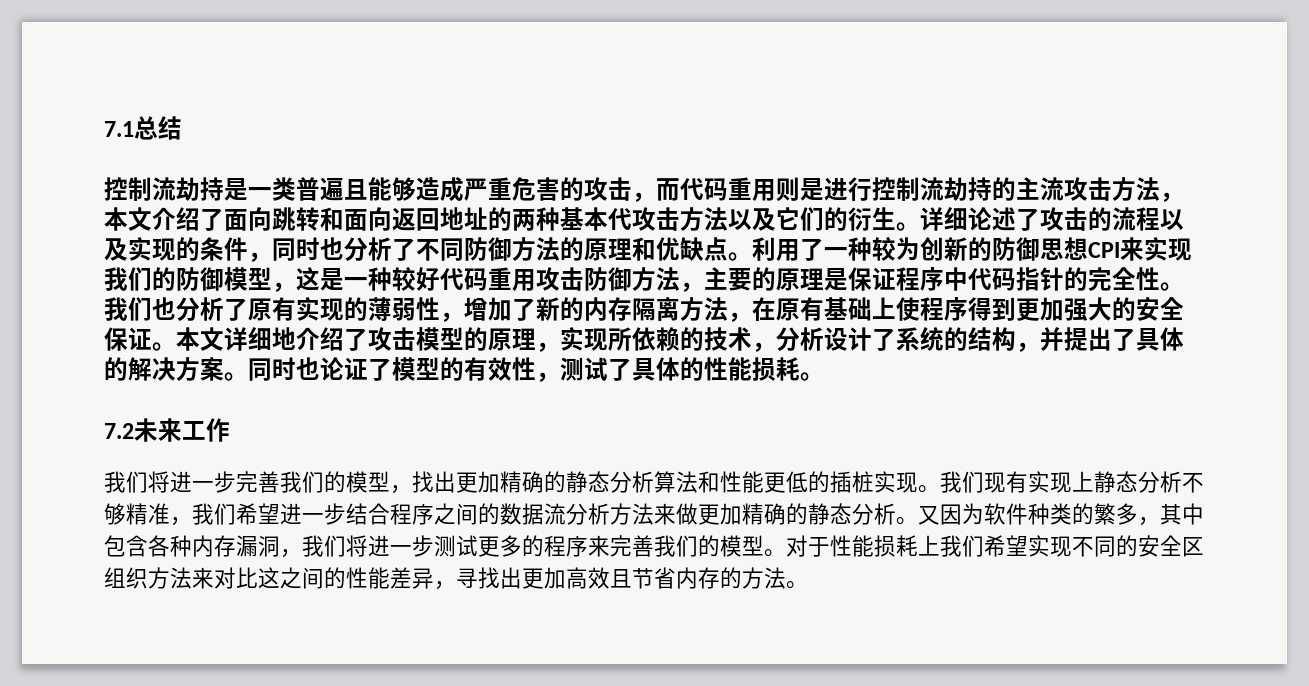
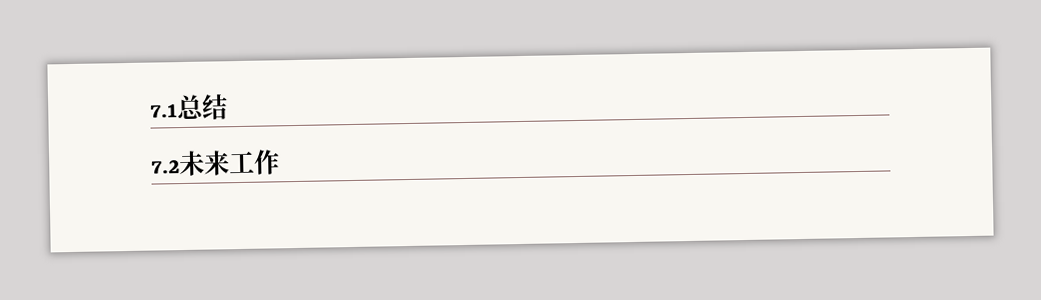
- 控制流劫持是一类普遍且能够造成严重危害的攻击，而代码重用则是进行控制流劫持的主流攻击方法，本文介绍了面向跳转和面向返回地址的两种基本代攻击方法以及它们的衍生。详细论述了攻击的流程以及实现的条件，同时也分析了不同防御方法的原理和优缺点。利用了一种较为创新的防御思想CPI来实现我们的防御模型，这是一种较好代码重用攻击防御方法，主要的原理是保证程序中代码指针的完全性。我们也分析了原有实现的薄弱性，增加了新的内存隔离方法，在原有基础上使程序得到更加强大的安全保证。本文详细地介绍了攻击模型的原理，实现所依赖的技术，分析设计了系统的结构，并提出了具体的解决方案。同时也论证了模型的有效性，测试了具体的性能损耗。
  7.2未来工作
- 我们将进一步完善我们的模型，找出更加精确的静态分析算法和性能更低的插桩实现。我们现有实现上静态分析不够精准，我们希望进一步结合程序之间的数据流分析方法来做更加精确的静态分析。又因为软件种类的繁多，其中包含各种内存漏洞，我们将进一步测试更多的程序来完善我们的模型。对于性能损耗上我们希望实现不同的安全区组织方法来对比这之间的性能差异，寻找出更加高效且节省内存的方法。

